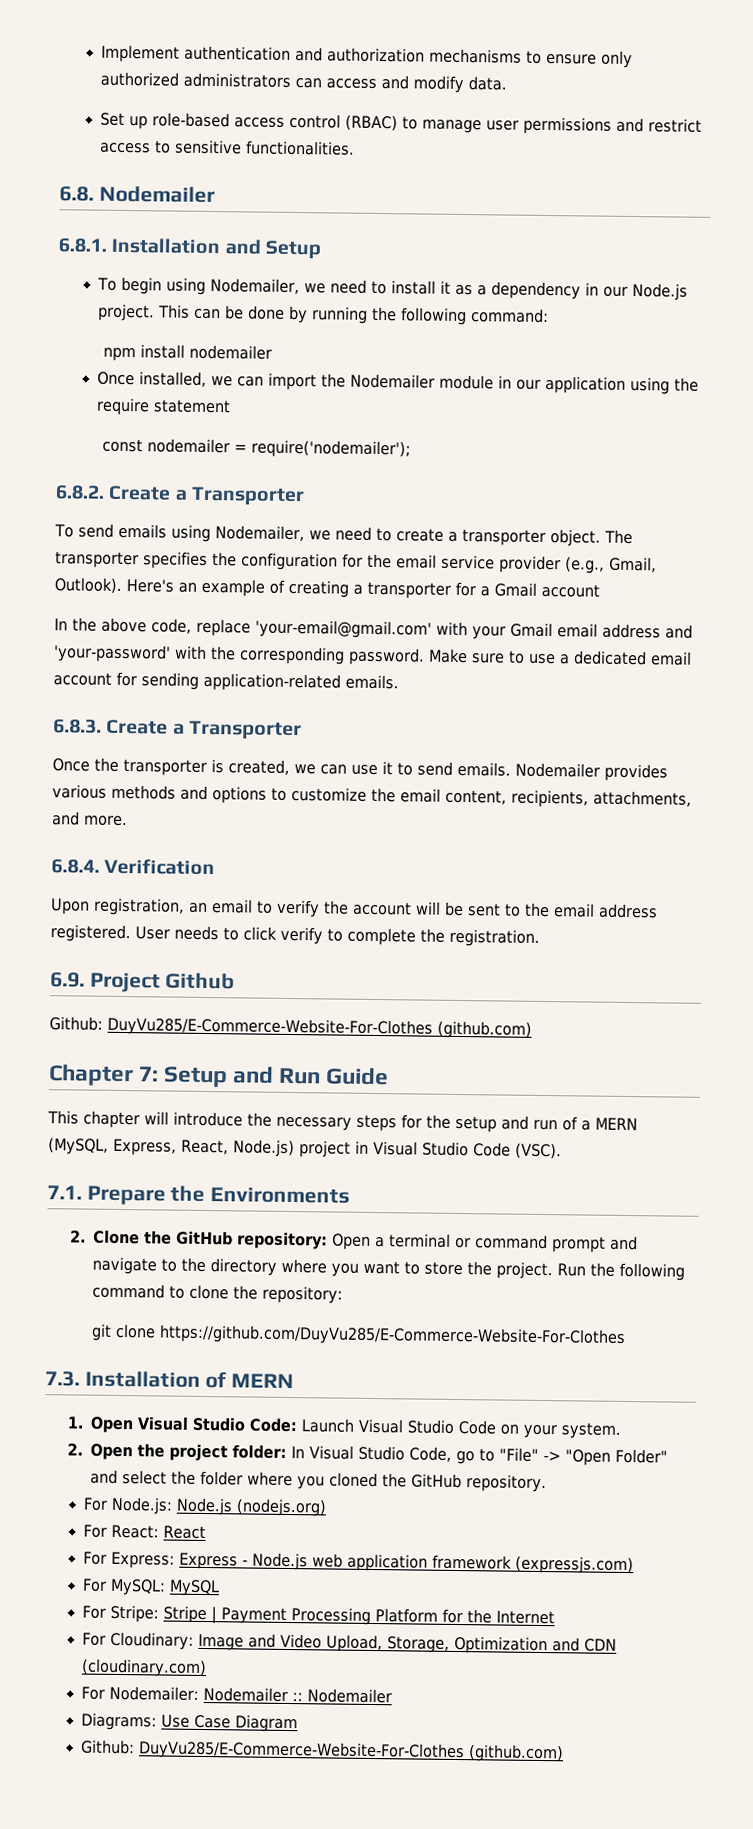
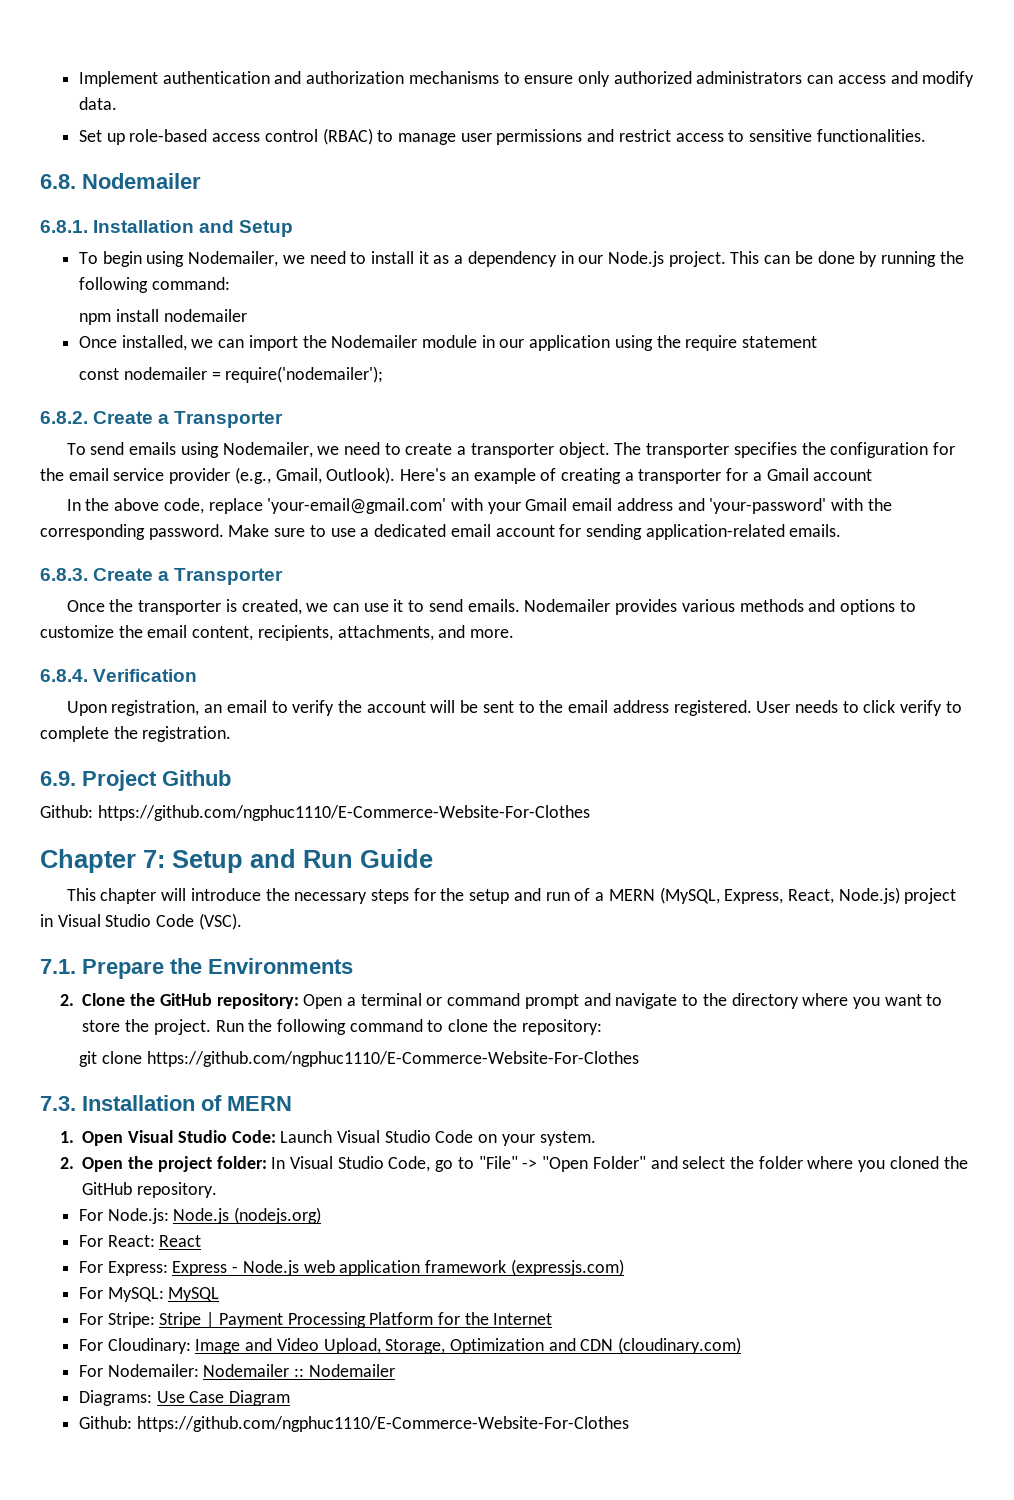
  6.9. Project Github
- Github: DuyVu285/E-Commerce-Website-For-Clothes (github.com)
+ Github: https://github.com/ngphuc1110/E-Commerce-Website-For-Clothes
- git clone https://github.com/DuyVu285/E-Commerce-Website-For-Clothes
+ git clone https://github.com/ngphuc1110/E-Commerce-Website-For-Clothes
  Diagrams: Use Case Diagram
- Github: DuyVu285/E-Commerce-Website-For-Clothes (github.com)
+ Github: https://github.com/ngphuc1110/E-Commerce-Website-For-Clothes

